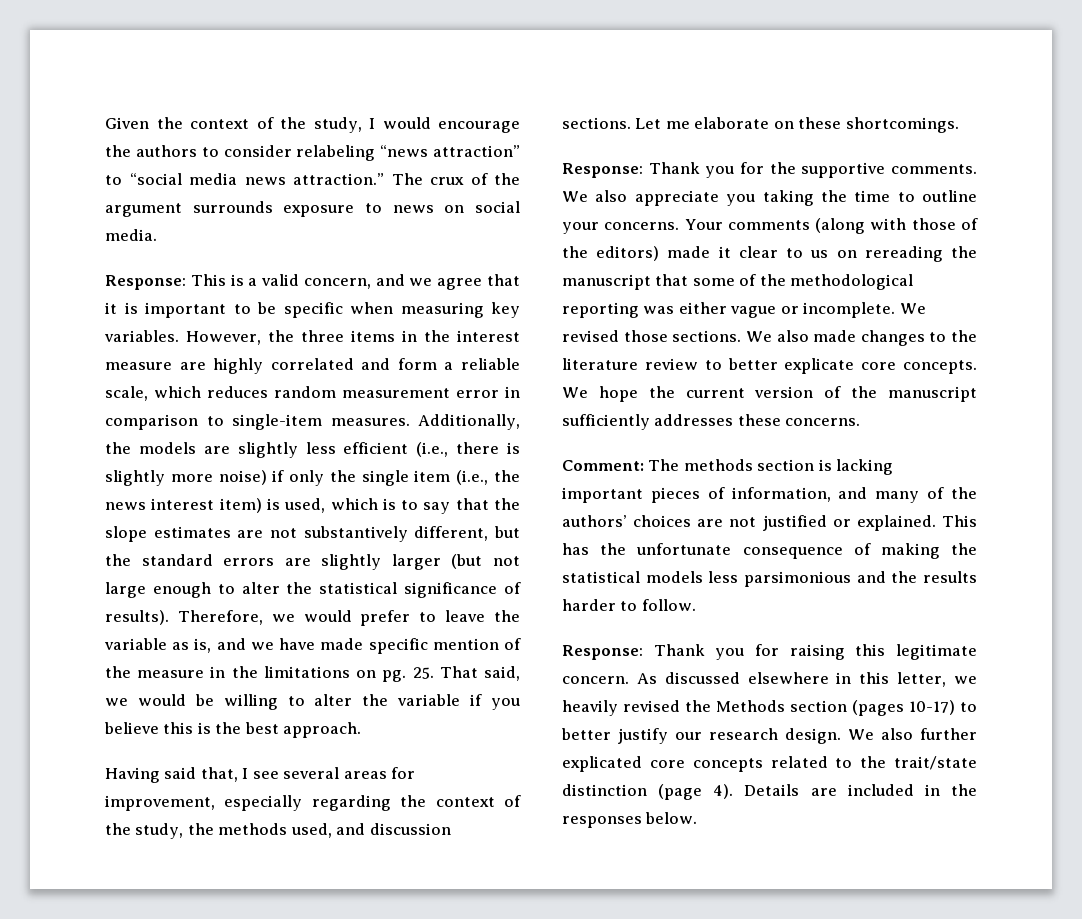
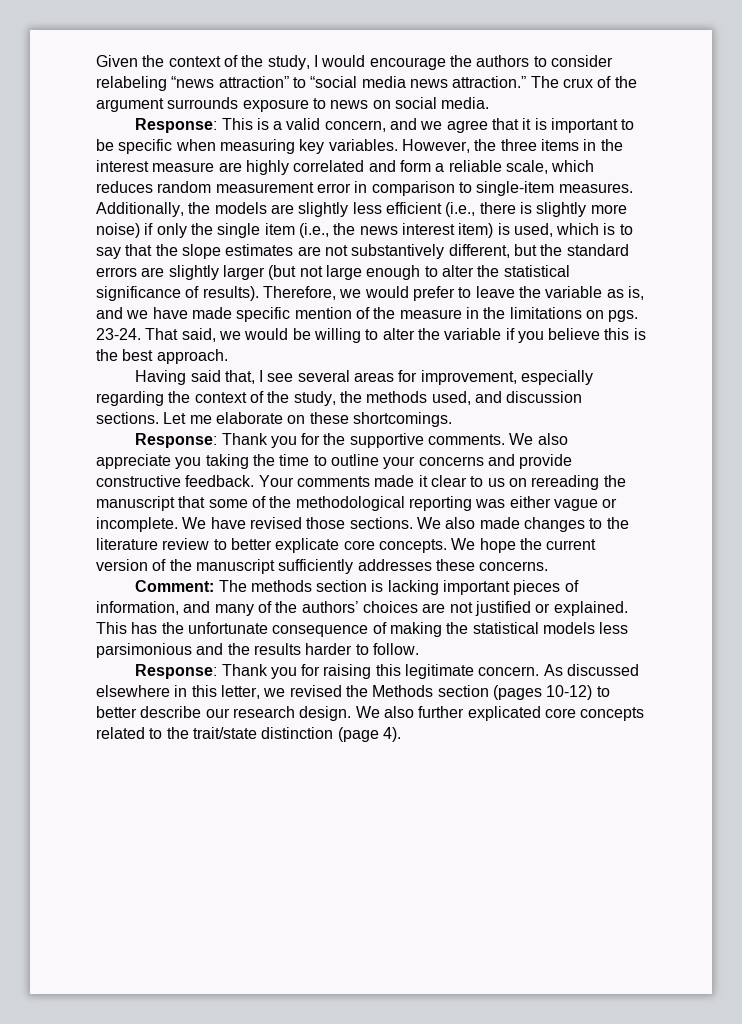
- Therefore, we would prefer to leave the variable as is, and we have made specific mention of the measure in the limitations on pg. 25. That said, we would be willing to alter the variable if you believe this is the best approach.
+ Therefore, we would prefer to leave the variable as is, and we have made specific mention of the measure in the limitations on pgs. 23-24. That said, we would be willing to alter the variable if you believe this is the best approach.
- We also appreciate you taking the time to outline your concerns. Your comments (along with those of the editors) made it clear to us on rereading the manuscript that some of the methodological reporting was either vague or incomplete.
+ We also appreciate you taking the time to outline your concerns and provide constructive feedback. Your comments made it clear to us on rereading the manuscript that some of the methodological reporting was either vague or incomplete.
- We revised those sections.
+ We have revised those sections.
- As discussed elsewhere in this letter, we heavily revised the Methods section (pages 10-17) to better justify our research design.
+ As discussed elsewhere in this letter, we revised the Methods section (pages 10-12) to better describe our research design.
- Details are included in the responses below.

